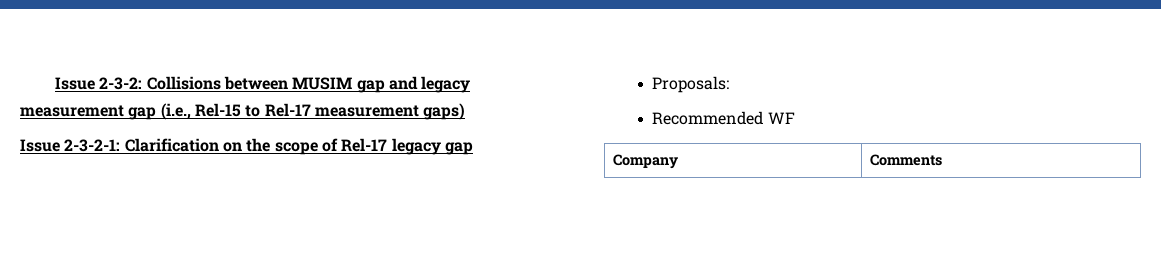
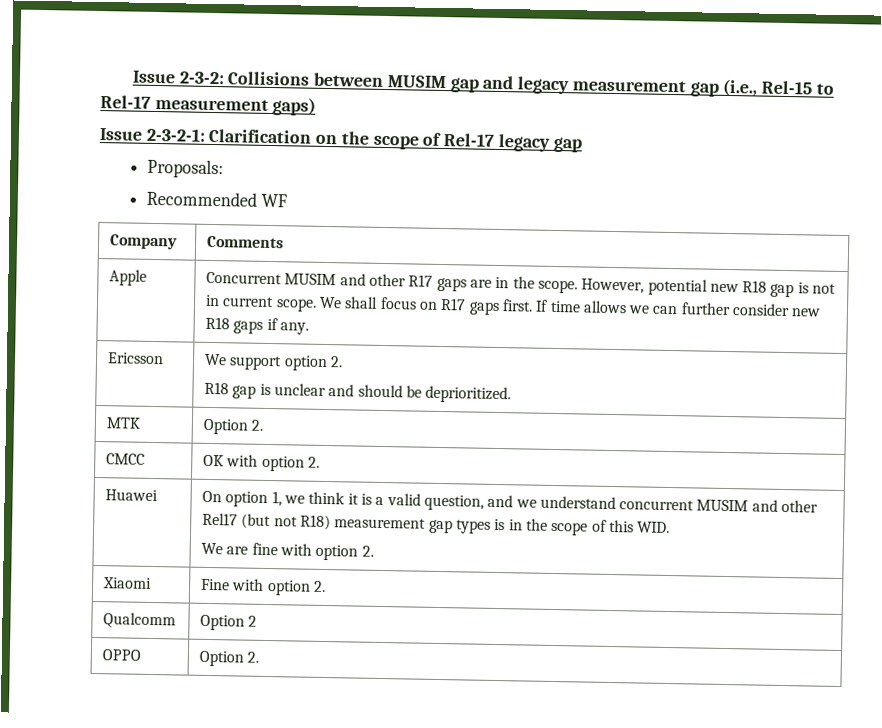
+ Apple | Concurrent MUSIM and other R17 gaps are in the scope. However, potential new R18 gap is not in current scope. We shall focus on R17 gaps first. If time allows we can further consider new R18 gaps if any.
+ Ericsson | We support option 2.
+ R18 gap is unclear and should be deprioritized.
+ MTK | Option 2.
+ CMCC | OK with option 2.
+ Huawei | On option 1, we think it is a valid question, and we understand concurrent MUSIM and other Rel17 (but not R18) measurement gap types is in the scope of this WID.
+ We are fine with option 2.
+ Xiaomi | Fine with option 2.
+ Qualcomm | Option 2
+ OPPO | Option 2.

